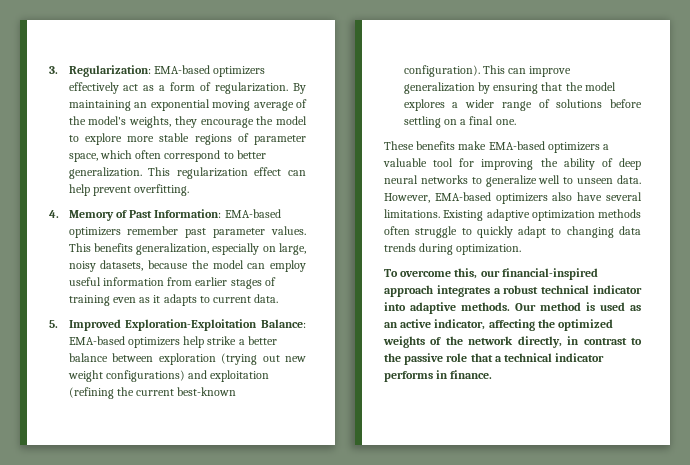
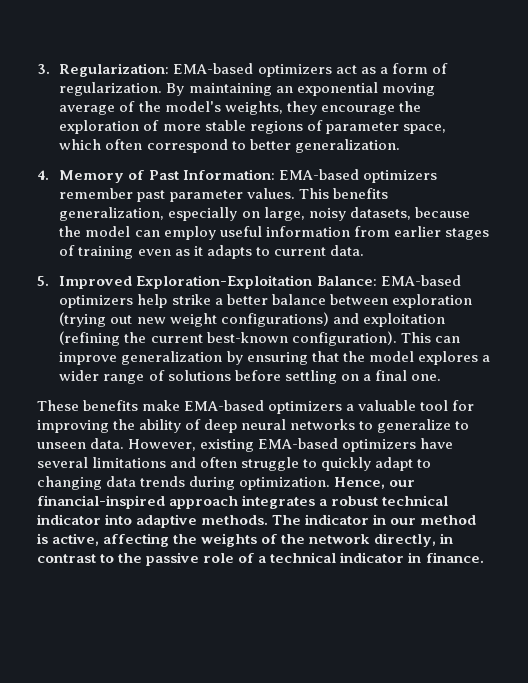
- 3. Regularization: EMA-based optimizers effectively act as a form of regularization.
+ 3. Regularization: EMA-based optimizers act as a form of regularization.
- By maintaining an exponential moving average of the model's weights, they encourage the model to explore more stable regions of parameter space, which often correspond to better generalization. This regularization effect can help prevent overfitting.
+ By maintaining an exponential moving average of the model's weights, they encourage the exploration of more stable regions of parameter space, which often correspond to better generalization.
- These benefits make EMA-based optimizers a valuable tool for improving the ability of deep neural networks to generalize well to unseen data.
+ These benefits make EMA-based optimizers a valuable tool for improving the ability of deep neural networks to generalize to unseen data.
- However, EMA-based optimizers also have several limitations. Existing adaptive optimization methods often struggle to quickly adapt to changing data trends during optimization.
- To overcome this, our financial-inspired approach integrates a robust technical indicator into adaptive methods.
+ However, existing EMA-based optimizers have several limitations and often struggle to quickly adapt to changing data trends during optimization. Hence, our financial-inspired approach integrates a robust technical indicator into adaptive methods.
- Our method is used as an active indicator, affecting the optimized weights of the network directly, in contrast to the passive role that a technical indicator performs in finance.
+ The indicator in our method is active, affecting the weights of the network directly, in contrast to the passive role of a technical indicator in finance.

